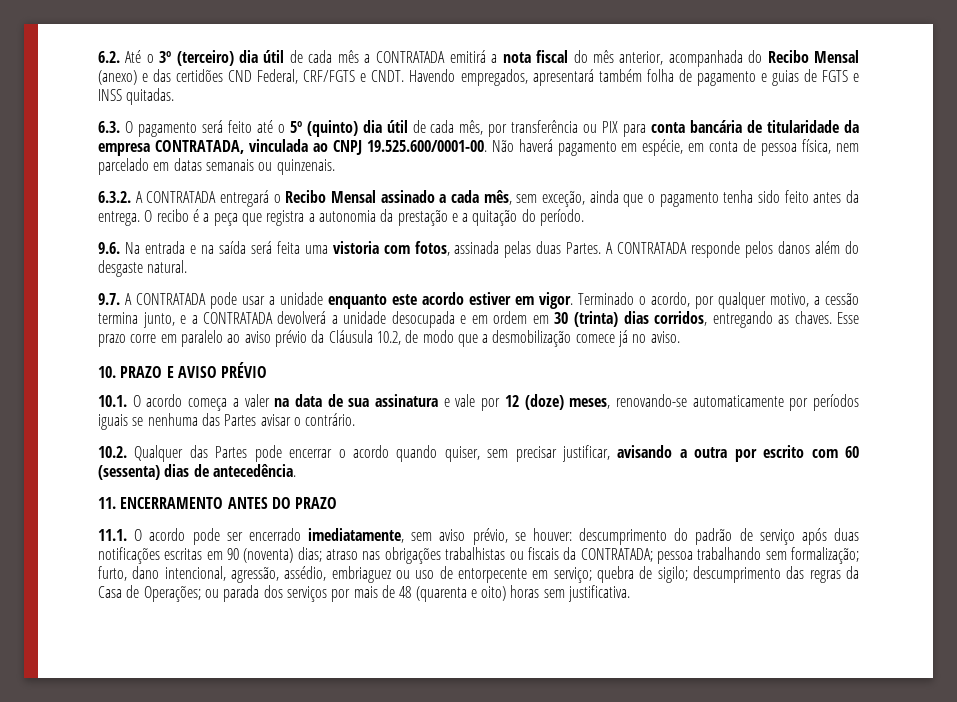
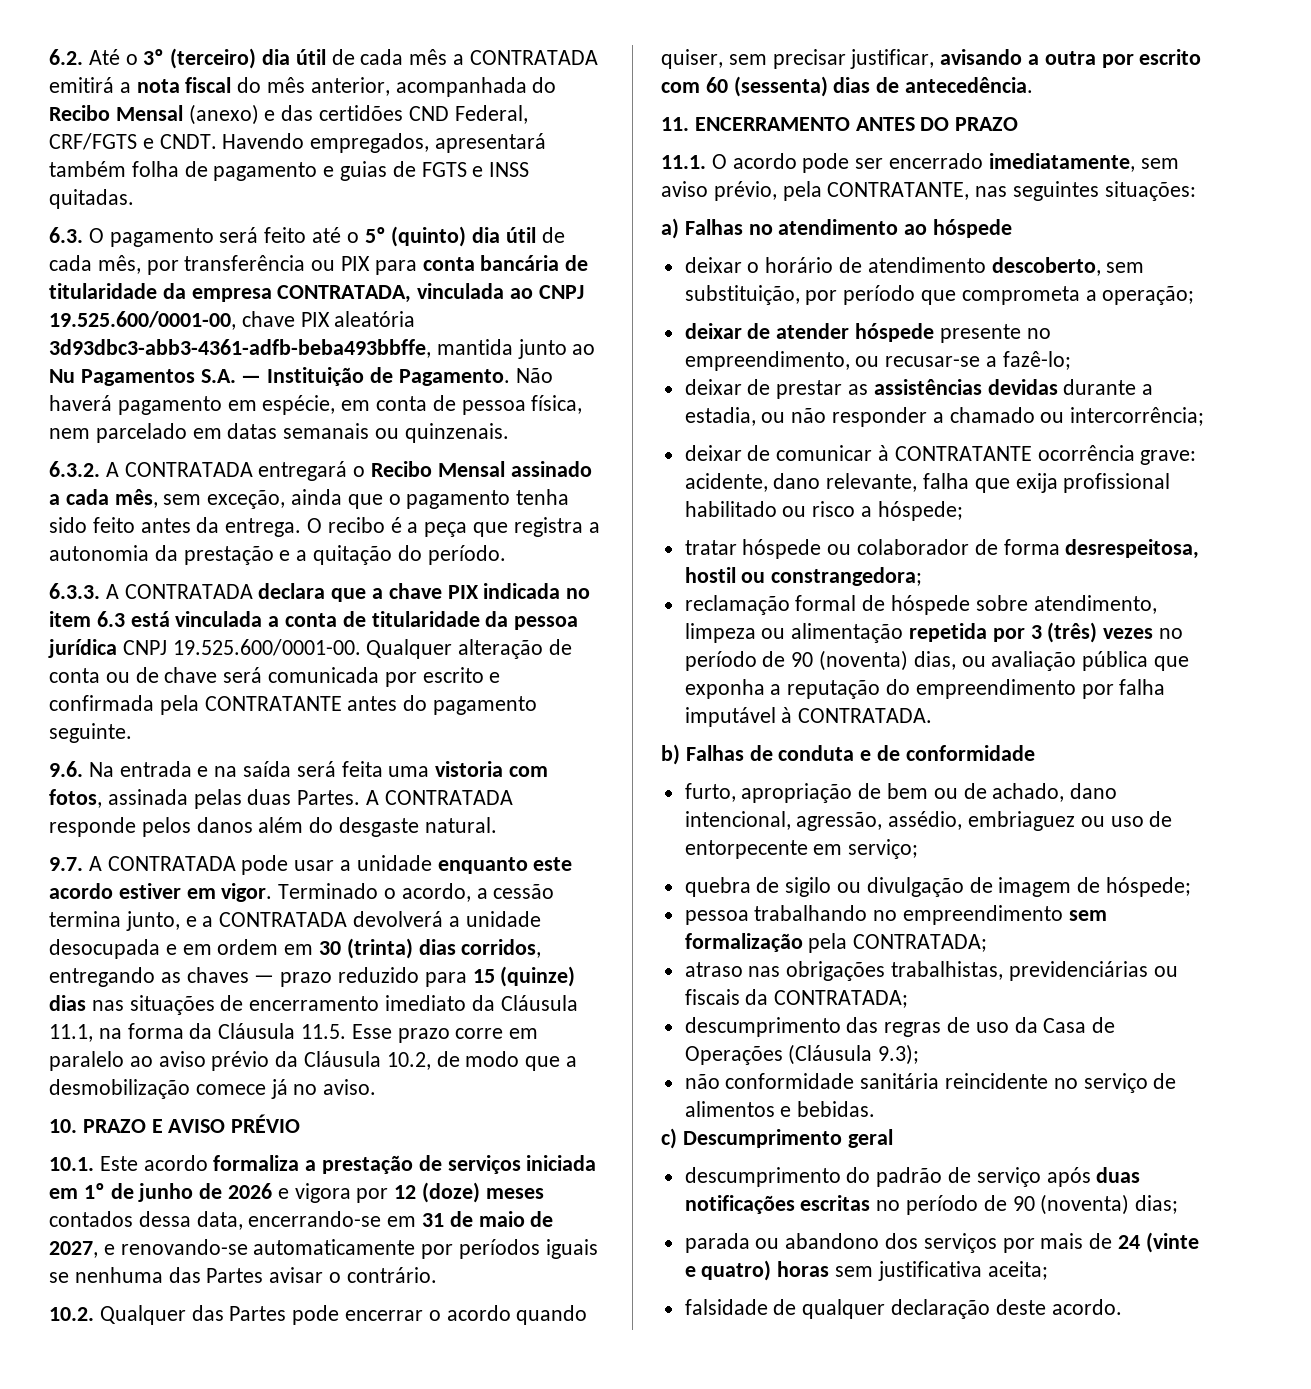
- 6.3. O pagamento será feito até o 5º (quinto) dia útil de cada mês, por transferência ou PIX para conta bancária de titularidade da empresa CONTRATADA, vinculada ao CNPJ 19.525.600/0001-00. Não haverá pagamento em espécie, em conta de pessoa física, nem parcelado em datas semanais ou quinzenais.
+ 6.3. O pagamento será feito até o 5º (quinto) dia útil de cada mês, por transferência ou PIX para conta bancária de titularidade da empresa CONTRATADA, vinculada ao CNPJ 19.525.600/0001-00, chave PIX aleatória 3d93dbc3-abb3-4361-adfb-beba493bbffe, mantida junto ao Nu Pagamentos S.A. — Instituição de Pagamento. Não haverá pagamento em espécie, em conta de pessoa física, nem parcelado em datas semanais ou quinzenais.
+ 6.3.3. A CONTRATADA declara que a chave PIX indicada no item 6.3 está vinculada a conta de titularidade da pessoa jurídica CNPJ 19.525.600/0001-00. Qualquer alteração de conta ou de chave será comunicada por escrito e confirmada pela CONTRATANTE antes do pagamento seguinte.
- Terminado o acordo, por qualquer motivo, a cessão termina junto, e a CONTRATADA devolverá a unidade desocupada e em ordem em 30 (trinta) dias corridos, entregando as chaves. Esse prazo corre em paralelo ao aviso prévio da Cláusula 10.2, de modo que a desmobilização comece já no aviso.
+ Terminado o acordo, a cessão termina junto, e a CONTRATADA devolverá a unidade desocupada e em ordem em 30 (trinta) dias corridos, entregando as chaves — prazo reduzido para 15 (quinze) dias nas situações de encerramento imediato da Cláusula 11.1, na forma da Cláusula 11.5. Esse prazo corre em paralelo ao aviso prévio da Cláusula 10.2, de modo que a desmobilização comece já no aviso.
- 10.1. O acordo começa a valer na data de sua assinatura e vale por 12 (doze) meses, renovando-se automaticamente por períodos iguais se nenhuma das Partes avisar o contrário.
+ 10.1. Este acordo formaliza a prestação de serviços iniciada em 1º de junho de 2026 e vigora por 12 (doze) meses contados dessa data, encerrando-se em 31 de maio de 2027, e renovando-se automaticamente por períodos iguais se nenhuma das Partes avisar o contrário.
- 11.1. O acordo pode ser encerrado imediatamente, sem aviso prévio, se houver: descumprimento do padrão de serviço após duas notificações escritas em 90 (noventa) dias; atraso nas obrigações trabalhistas ou fiscais da CONTRATADA; pessoa trabalhando sem formalização; furto, dano intencional, agressão, assédio, embriaguez ou uso de entorpecente em serviço; quebra de sigilo; descumprimento das regras da Casa de Operações; ou parada dos serviços por mais de 48 (quarenta e oito) horas sem justificativa.
+ 11.1. O acordo pode ser encerrado imediatamente, sem aviso prévio, pela CONTRATANTE, nas seguintes situações:
+ a) Falhas no atendimento ao hóspede
+ deixar o horário de atendimento descoberto, sem substituição, por período que comprometa a operação;
+ deixar de atender hóspede presente no empreendimento, ou recusar-se a fazê-lo;
+ deixar de prestar as assistências devidas durante a estadia, ou não responder a chamado ou intercorrência;
+ deixar de comunicar à CONTRATANTE ocorrência grave: acidente, dano relevante, falha que exija profissional habilitado ou risco a hóspede;
+ tratar hóspede ou colaborador de forma desrespeitosa, hostil ou constrangedora;
+ reclamação formal de hóspede sobre atendimento, limpeza ou alimentação repetida por 3 (três) vezes no período de 90 (noventa) dias, ou avaliação pública que exponha a reputação do empreendimento por falha imputável à CONTRATADA.
+ b) Falhas de conduta e de conformidade
+ furto, apropriação de bem ou de achado, dano intencional, agressão, assédio, embriaguez ou uso de entorpecente em serviço;
+ quebra de sigilo ou divulgação de imagem de hóspede;
+ pessoa trabalhando no empreendimento sem formalização pela CONTRATADA;
+ atraso nas obrigações trabalhistas, previdenciárias ou fiscais da CONTRATADA;
+ descumprimento das regras de uso da Casa de Operações (Cláusula 9.3);
+ não conformidade sanitária reincidente no serviço de alimentos e bebidas.
+ c) Descumprimento geral
+ descumprimento do padrão de serviço após duas notificações escritas no período de 90 (noventa) dias;
+ parada ou abandono dos serviços por mais de 24 (vinte e quatro) horas sem justificativa aceita;
+ falsidade de qualquer declaração deste acordo.

